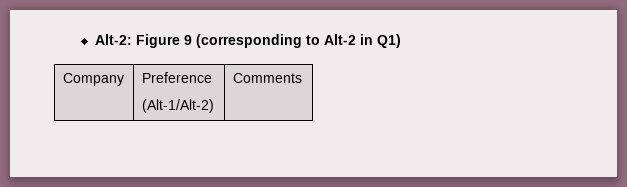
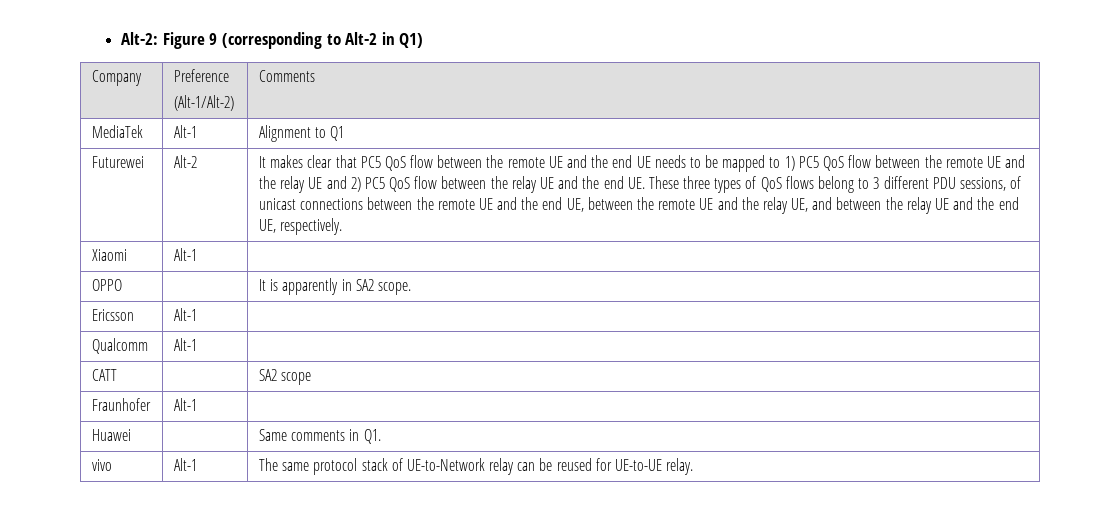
+ MediaTek | Alt-1 | Alignment to Q1
+ Futurewei | Alt-2 | It makes clear that PC5 QoS flow between the remote UE and the end UE needs to be mapped to 1) PC5 QoS flow between the remote UE and the relay UE and 2) PC5 QoS flow between the relay UE and the end UE. These three types of QoS flows belong to 3 different PDU sessions, of unicast connections between the remote UE and the end UE, between the remote UE and the relay UE, and between the relay UE and the end UE, respectively.
+ Xiaomi | Alt-1 |
+ OPPO | | It is apparently in SA2 scope.
+ Ericsson | Alt-1 |
+ Qualcomm | Alt-1 |
+ CATT | | SA2 scope
+ Fraunhofer | Alt-1 |
+ Huawei | | Same comments in Q1.
+ vivo | Alt-1 | The same protocol stack of UE-to-Network relay can be reused for UE-to-UE relay.

